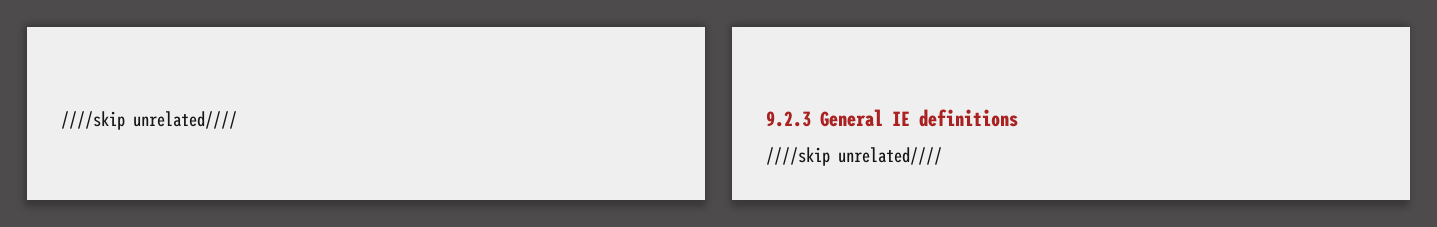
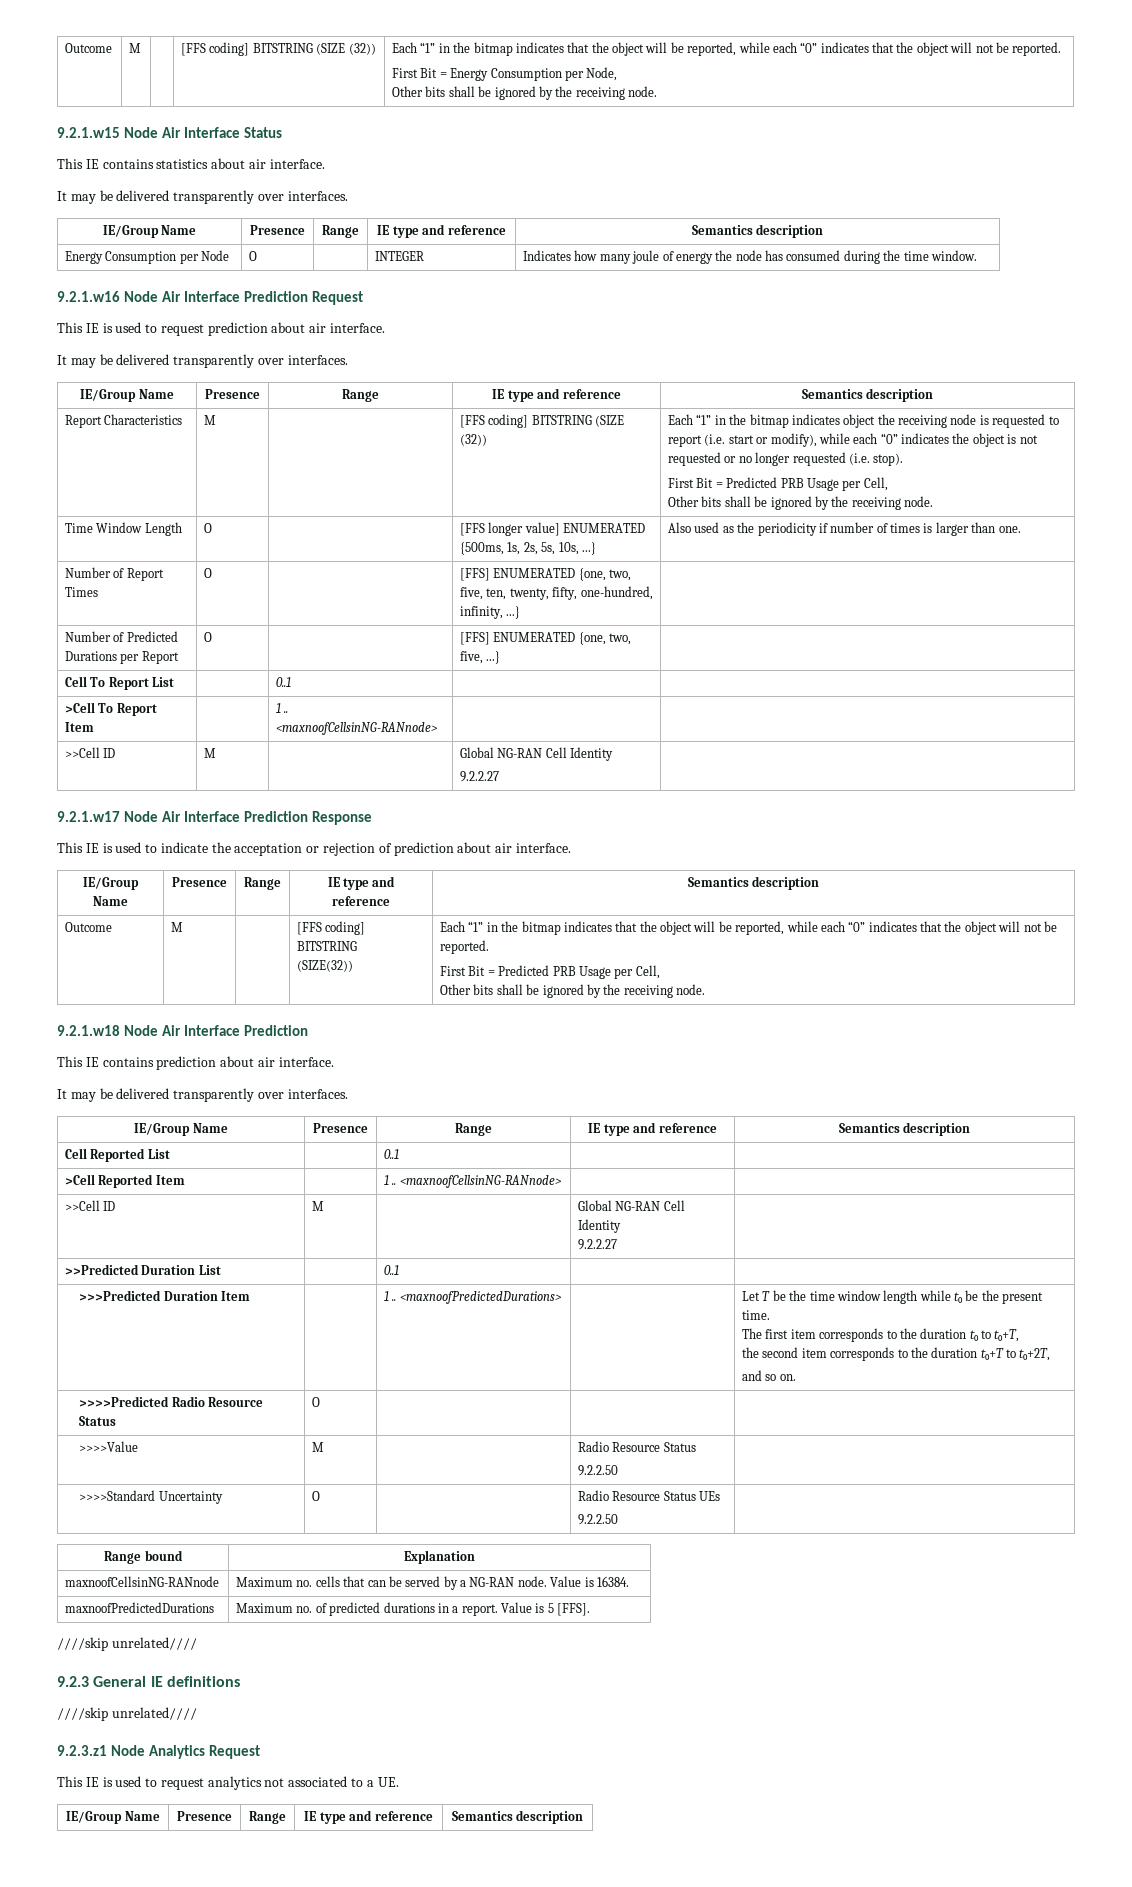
+ Outcome | M | | [FFS coding] BITSTRING (SIZE (32)) | Each “1” in the bitmap indicates that the object will be reported, while each “0” indicates that the object will not be reported.
+ First Bit = Energy Consumption per Node,
+ Other bits shall be ignored by the receiving node.
+ 9.2.1.w15 Node Air Interface Status
+ This IE contains statistics about air interface.
+ It may be delivered transparently over interfaces.
+ IE/Group Name | Presence | Range | IE type and reference | Semantics description
+ Energy Consumption per Node | O | | INTEGER | Indicates how many joule of energy the node has consumed during the time window.
+ 9.2.1.w16 Node Air Interface Prediction Request
+ This IE is used to request prediction about air interface.
+ It may be delivered transparently over interfaces.
+ IE/Group Name | Presence | Range | IE type and reference | Semantics description
+ Report Characteristics | M | | [FFS coding] BITSTRING (SIZE (32)) | Each “1” in the bitmap indicates object the receiving node is requested to report (i.e. start or modify), while each “0” indicates the object is not requested or no longer requested (i.e. stop).
+ First Bit = Predicted PRB Usage per Cell,
+ Other bits shall be ignored by the receiving node.
+ Time Window Length | O | | [FFS longer value] ENUMERATED {500ms, 1s, 2s, 5s, 10s, ...} | Also used as the periodicity if number of times is larger than one.
+ Number of Report Times | O | | [FFS] ENUMERATED {one, two, five, ten, twenty, fifty, one-hundred, infinity, ...} |
+ Number of Predicted Durations per Report | O | | [FFS] ENUMERATED {one, two, five, ...} |
+ Cell To Report List | | 0..1 | |
+ >Cell To Report Item | | 1 .. <maxnoofCellsinNG-RANnode> | |
+ >>Cell ID | M | | Global NG-RAN Cell Identity
+ 9.2.2.27 |
+ 9.2.1.w17 Node Air Interface Prediction Response
+ This IE is used to indicate the acceptation or rejection of prediction about air interface.
+ IE/Group Name | Presence | Range | IE type and reference | Semantics description
+ Outcome | M | | [FFS coding] BITSTRING
+ (SIZE(32)) | Each “1” in the bitmap indicates that the object will be reported, while each “0” indicates that the object will not be reported.
+ First Bit = Predicted PRB Usage per Cell,
+ Other bits shall be ignored by the receiving node.
+ 9.2.1.w18 Node Air Interface Prediction
+ This IE contains prediction about air interface.
+ It may be delivered transparently over interfaces.
+ IE/Group Name | Presence | Range | IE type and reference | Semantics description
+ Cell Reported List | | 0..1 | |
+ >Cell Reported Item | | 1 .. <maxnoofCellsinNG-RANnode> | |
+ >>Cell ID | M | | Global NG-RAN Cell Identity
+ 9.2.2.27 |
+ >>Predicted Duration List | | 0..1 | |
+ >>>Predicted Duration Item | | 1 .. <maxnoofPredictedDurations> | | Let T be the time window length while t₀ be the present time.
+ The first item corresponds to the duration t₀ to t₀+T,
+ the second item corresponds to the duration t₀+T to t₀+2T,
+ and so on.
+ >>>>Predicted Radio Resource Status | O | | |
+ >>>>Value | M | | Radio Resource Status
+ 9.2.2.50 |
+ >>>>Standard Uncertainty | O | | Radio Resource Status UEs
+ 9.2.2.50 |
+ Range bound | Explanation
+ maxnoofCellsinNG-RANnode | Maximum no. cells that can be served by a NG-RAN node. Value is 16384.
+ maxnoofPredictedDurations | Maximum no. of predicted durations in a report. Value is 5 [FFS].
+ 9.2.3.z1 Node Analytics Request
+ This IE is used to request analytics not associated to a UE.
+ IE/Group Name | Presence | Range | IE type and reference | Semantics description

